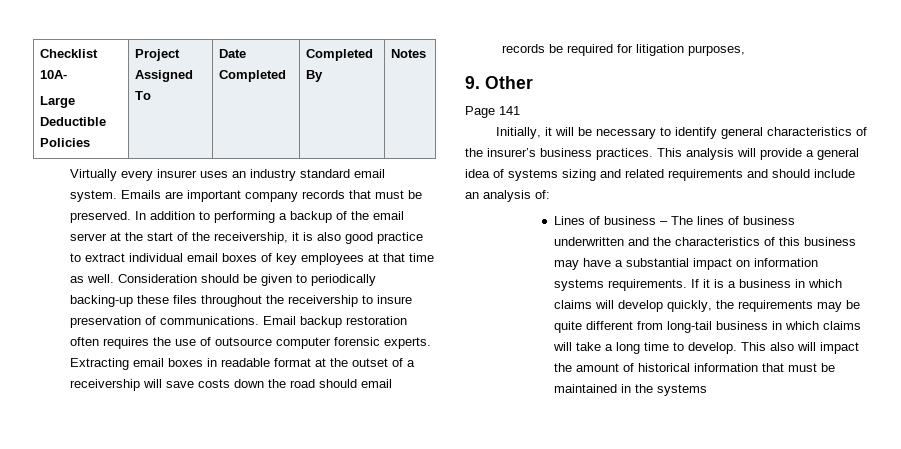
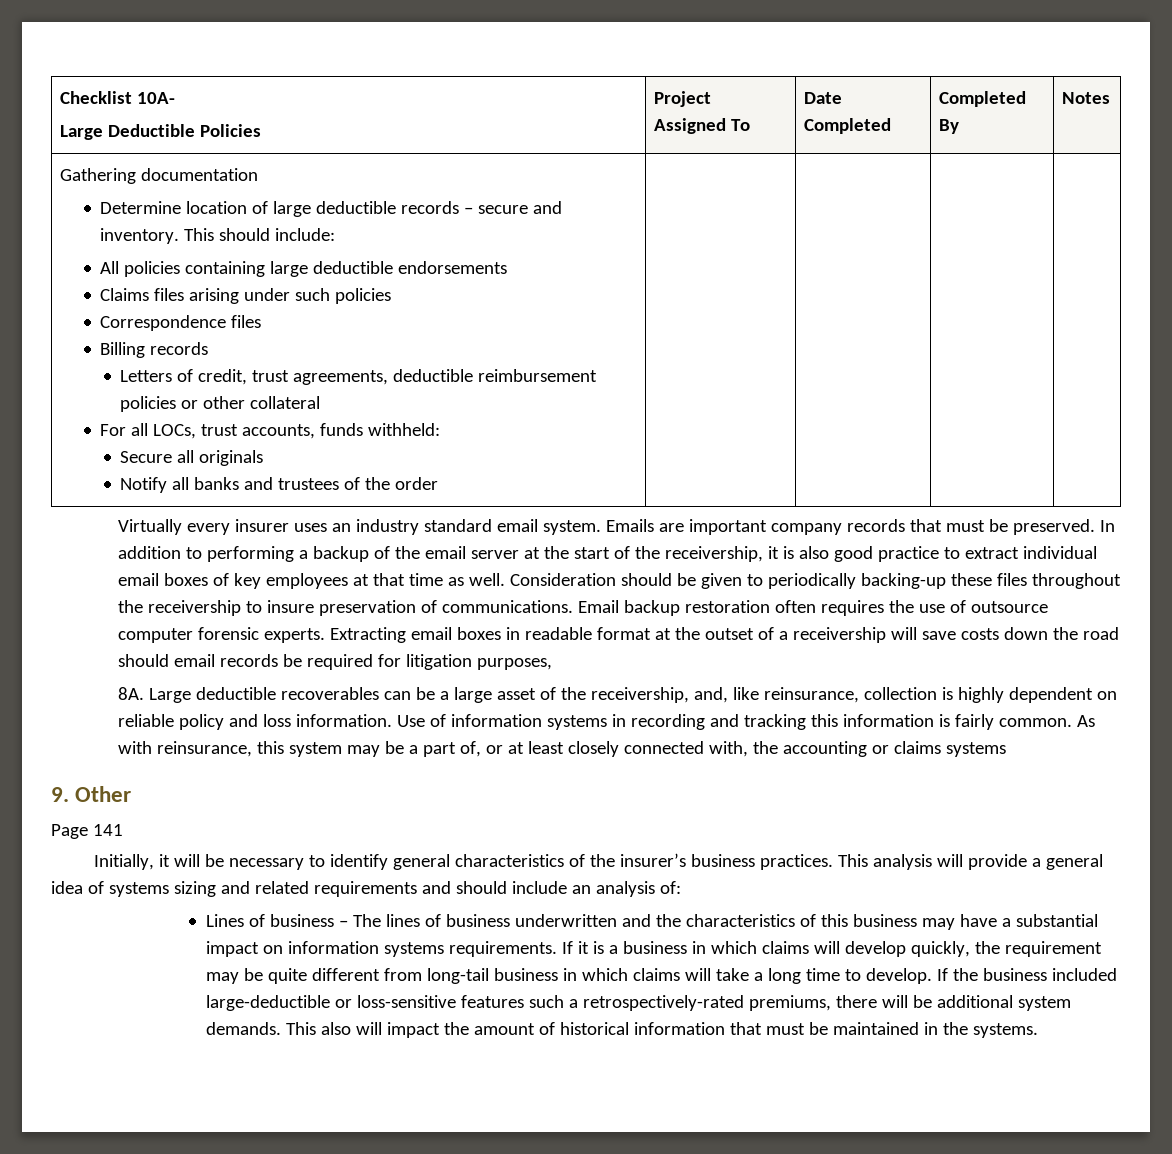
+ Gathering documentation
+ Determine location of large deductible records – secure and inventory. This should include:
+ All policies containing large deductible endorsements
+ Claims files arising under such policies
+ Correspondence files
+ Billing records
+ Letters of credit, trust agreements, deductible reimbursement policies or other collateral
+ For all LOCs, trust accounts, funds withheld:
+ Secure all originals
+ Notify all banks and trustees of the order
+ 8A. Large deductible recoverables can be a large asset of the receivership, and, like reinsurance, collection is highly dependent on reliable policy and loss information. Use of information systems in recording and tracking this information is fairly common. As with reinsurance, this system may be a part of, or at least closely connected with, the accounting or claims systems
- If it is a business in which claims will develop quickly, the requirements may be quite different from long-tail business in which claims will take a long time to develop.
+ If it is a business in which claims will develop quickly, the requirement may be quite different from long-tail business in which claims will take a long time to develop.
+ If the business included large-deductible or loss-sensitive features such a retrospectively-rated premiums, there will be additional system demands.
- This also will impact the amount of historical information that must be maintained in the systems
+ This also will impact the amount of historical information that must be maintained in the systems.

